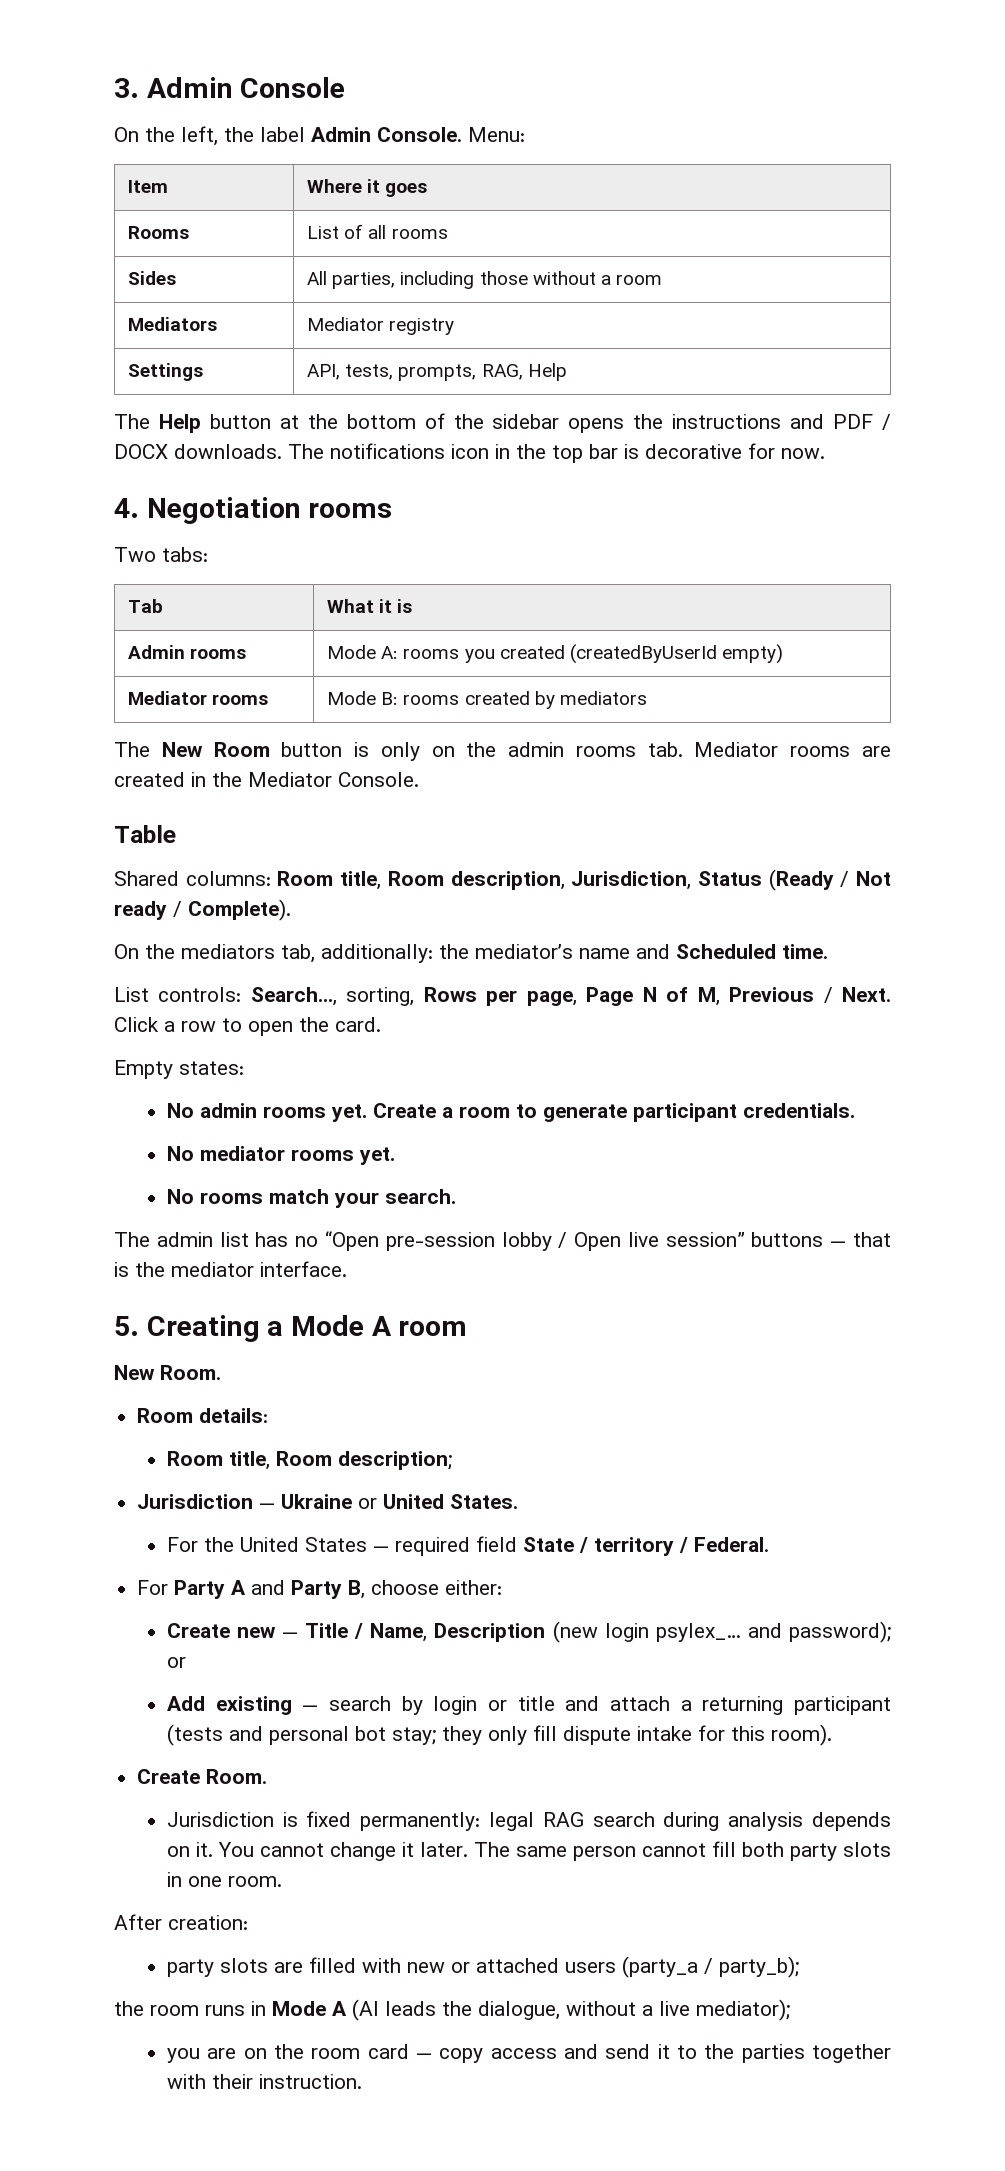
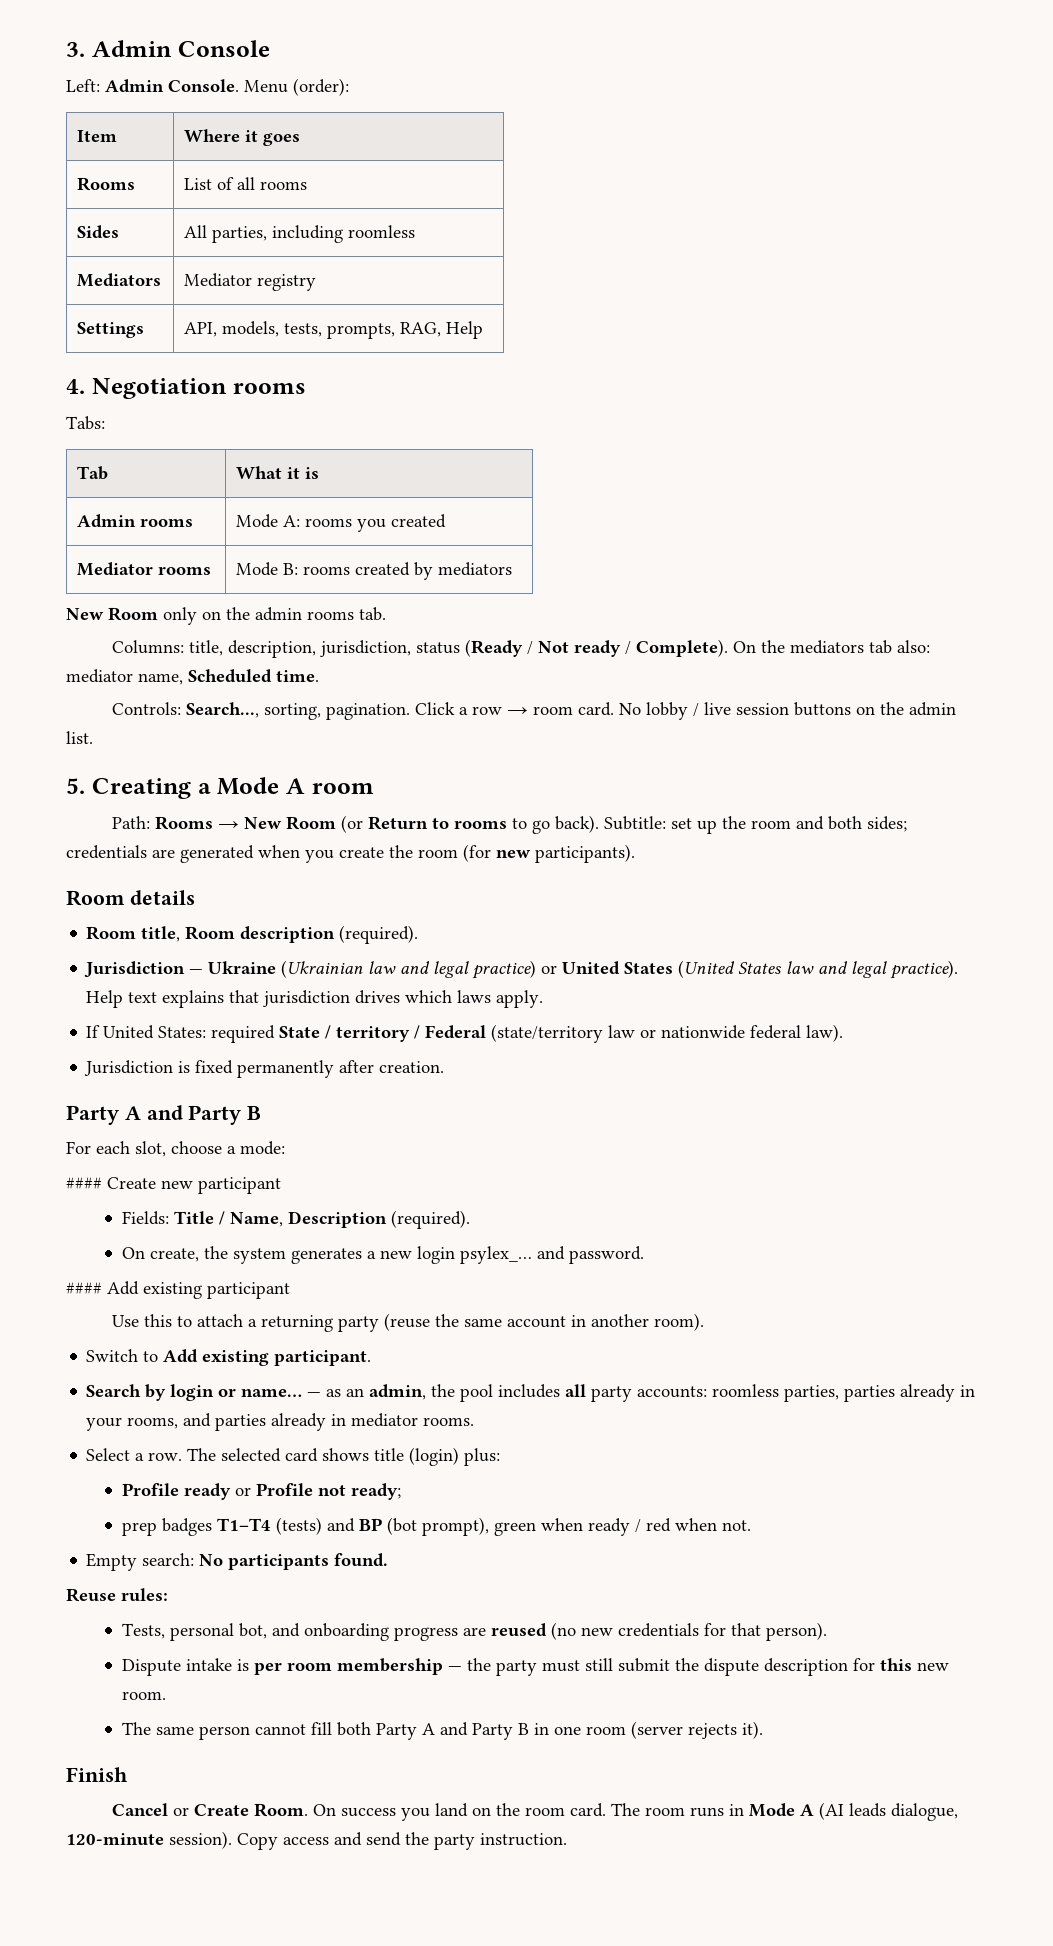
- On the left, the label Admin Console. Menu:
+ Left: Admin Console. Menu (order):
- Sides | All parties, including those without a room
+ Sides | All parties, including roomless
- Settings | API, tests, prompts, RAG, Help
+ Settings | API, models, tests, prompts, RAG, Help
- The Help button at the bottom of the sidebar opens the instructions and PDF / DOCX downloads. The notifications icon in the top bar is decorative for now.
- Two tabs:
+ Tabs:
- Admin rooms | Mode A: rooms you created (createdByUserId empty)
+ Admin rooms | Mode A: rooms you created
- The New Room button is only on the admin rooms tab. Mediator rooms are created in the Mediator Console.
- Table
- Shared columns: Room title, Room description, Jurisdiction, Status (Ready / Not ready / Complete).
- On the mediators tab, additionally: the mediator’s name and Scheduled time.
- List controls: Search..., sorting, Rows per page, Page N of M, Previous / Next. Click a row to open the card.
- Empty states:
- No admin rooms yet. Create a room to generate participant credentials.
- No mediator rooms yet.
- No rooms match your search.
- The admin list has no “Open pre-session lobby / Open live session” buttons — that is the mediator interface.
+ New Room only on the admin rooms tab.
+ Columns: title, description, jurisdiction, status (Ready / Not ready / Complete). On the mediators tab also: mediator name, Scheduled time.
+ Controls: Search..., sorting, pagination. Click a row → room card. No lobby / live session buttons on the admin list.
- New Room.
- Room details:
- Room title, Room description;
+ Path: Rooms → New Room (or Return to rooms to go back). Subtitle: set up the room and both sides; credentials are generated when you create the room (for new participants).
+ Room details
+ Room title, Room description (required).
- Jurisdiction — Ukraine or United States.
- For the United States — required field State / territory / Federal.
- For Party A and Party B, choose either:
- Create new — Title / Name, Description (new login psylex_… and password); or
- Add existing — search by login or title and attach a returning participant (tests and personal bot stay; they only fill dispute intake for this room).
- Create Room.
- Jurisdiction is fixed permanently: legal RAG search during analysis depends on it. You cannot change it later. The same person cannot fill both party slots in one room.
- After creation:
- party slots are filled with new or attached users (party_a / party_b);
- the room runs in Mode A (AI leads the dialogue, without a live mediator);
- you are on the room card — copy access and send it to the parties together with their instruction.
+ Jurisdiction — Ukraine (Ukrainian law and legal practice) or United States (United States law and legal practice). Help text explains that jurisdiction drives which laws apply.
+ If United States: required State / territory / Federal (state/territory law or nationwide federal law).
+ Jurisdiction is fixed permanently after creation.
+ Party A and Party B
+ For each slot, choose a mode:
+ #### Create new participant
+ Fields: Title / Name, Description (required).
+ On create, the system generates a new login psylex_… and password.
+ #### Add existing participant
+ Use this to attach a returning party (reuse the same account in another room).
+ Switch to Add existing participant.
+ Search by login or name… — as an admin, the pool includes all party accounts: roomless parties, parties already in your rooms, and parties already in mediator rooms.
+ Select a row. The selected card shows title (login) plus:
+ Profile ready or Profile not ready;
+ prep badges T1–T4 (tests) and BP (bot prompt), green when ready / red when not.
+ Empty search: No participants found.
+ Reuse rules:
+ Tests, personal bot, and onboarding progress are reused (no new credentials for that person).
+ Dispute intake is per room membership — the party must still submit the dispute description for this new room.
+ The same person cannot fill both Party A and Party B in one room (server rejects it).
+ Finish
+ Cancel or Create Room. On success you land on the room card. The room runs in Mode A (AI leads dialogue, 120-minute session). Copy access and send the party instruction.

